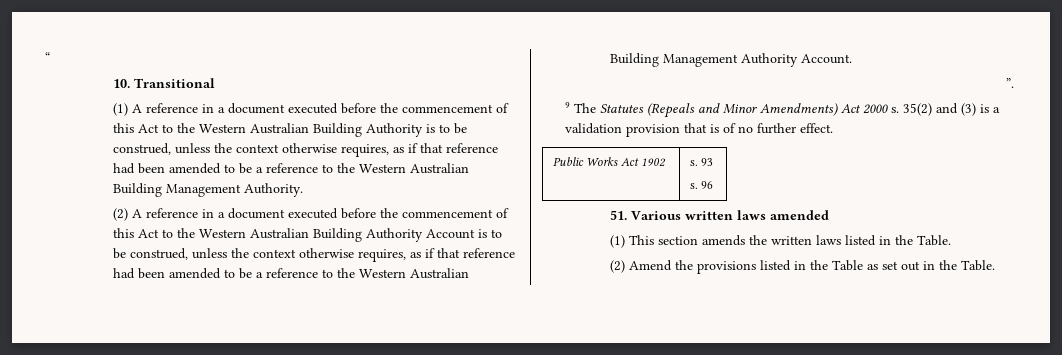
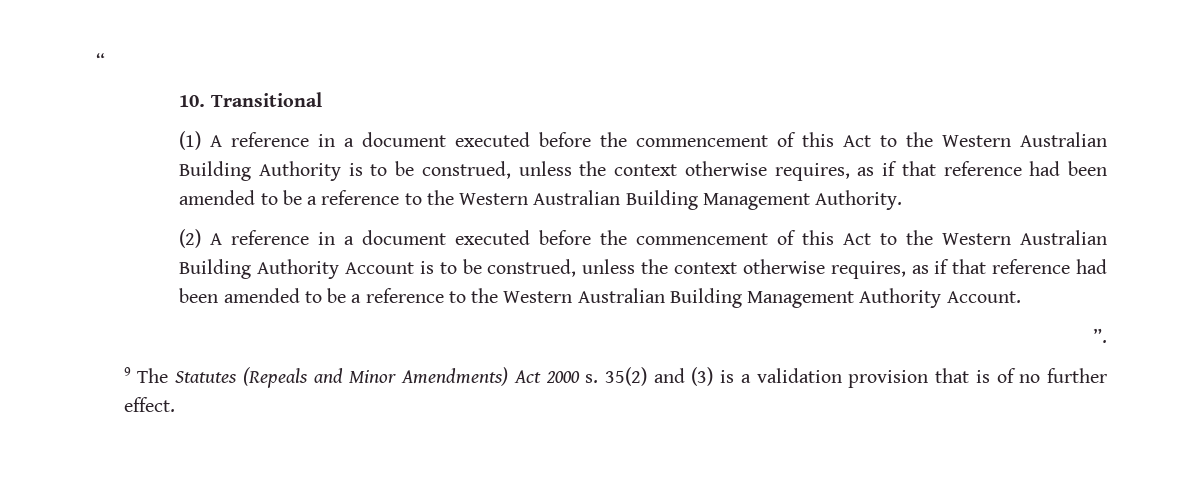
- Public Works Act 1902 | s. 93
- s. 96
- 51. Various written laws amended
- (1) This section amends the written laws listed in the Table.
- (2) Amend the provisions listed in the Table as set out in the Table.

